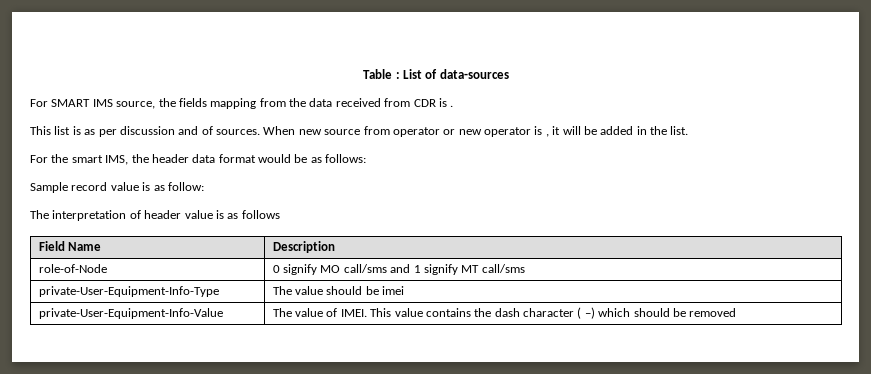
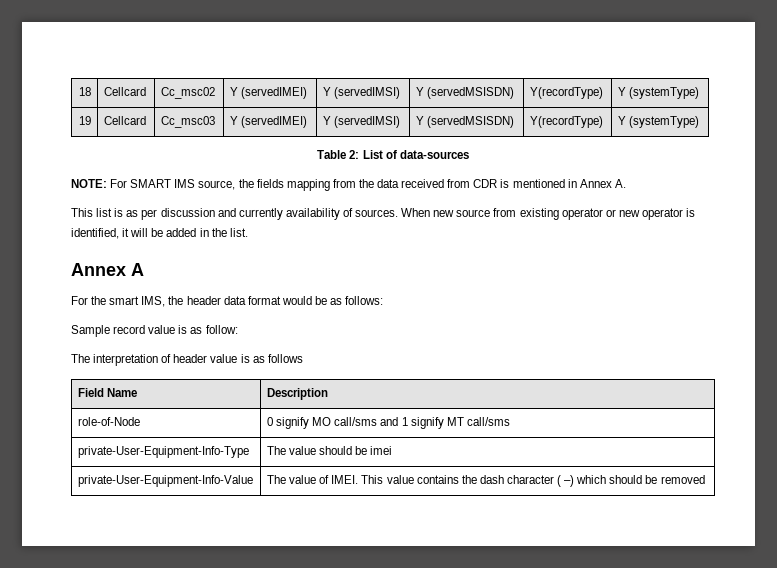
- Table : List of data-sources
+ 18 | Cellcard | Cc_msc02 | Y (servedIMEI) | Y (servedIMSI) | Y (servedMSISDN) | Y(recordType) | Y (systemType)
+ 19 | Cellcard | Cc_msc03 | Y (servedIMEI) | Y (servedIMSI) | Y (servedMSISDN) | Y(recordType) | Y (systemType)
+ Table 2: List of data-sources
- For SMART IMS source, the fields mapping from the data received from CDR is .
+ NOTE: For SMART IMS source, the fields mapping from the data received from CDR is mentioned in Annex A.
- This list is as per discussion and of sources.
+ This list is as per discussion and currently availability of sources.
- When new source from operator or new operator is , it will be added in the list.
+ When new source from existing operator or new operator is identified, it will be added in the list.
+ Annex A

